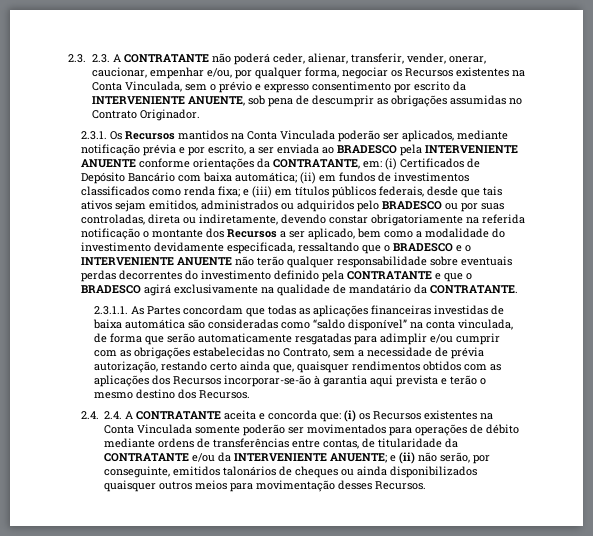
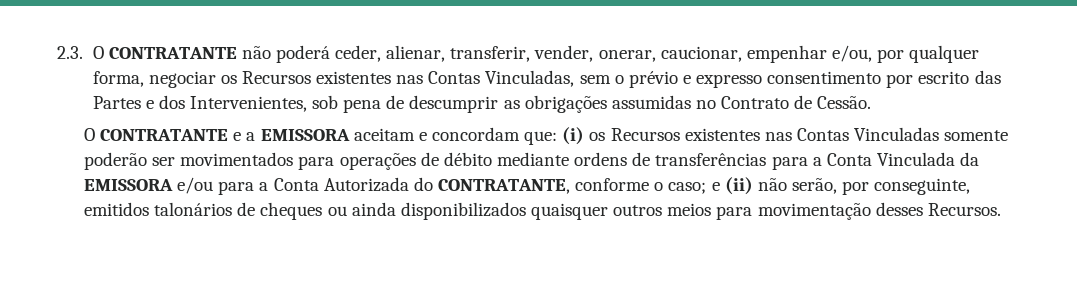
- 2.3. 2.3. A CONTRATANTE não poderá ceder, alienar, transferir, vender, onerar, caucionar, empenhar e/ou, por qualquer forma, negociar os Recursos existentes na Conta Vinculada, sem o prévio e expresso consentimento por escrito da INTERVENIENTE ANUENTE, sob pena de descumprir as obrigações assumidas no Contrato Originador.
- 2.3.1. Os Recursos mantidos na Conta Vinculada poderão ser aplicados, mediante notificação prévia e por escrito, a ser enviada ao BRADESCO pela INTERVENIENTE ANUENTE conforme orientações da CONTRATANTE, em: (i) Certificados de Depósito Bancário com baixa automática; (ii) em fundos de investimentos classificados como renda fixa; e (iii) em títulos públicos federais, desde que tais ativos sejam emitidos, administrados ou adquiridos pelo BRADESCO ou por suas controladas, direta ou indiretamente, devendo constar obrigatoriamente na referida notificação o montante dos Recursos a ser aplicado, bem como a modalidade do investimento devidamente especificada, ressaltando que o BRADESCO e o INTERVENIENTE ANUENTE não terão qualquer responsabilidade sobre eventuais perdas decorrentes do investimento definido pela CONTRATANTE e que o BRADESCO agirá exclusivamente na qualidade de mandatário da CONTRATANTE.
- 2.3.1.1. As Partes concordam que todas as aplicações financeiras investidas de baixa automática são consideradas como “saldo disponível” na conta vinculada, de forma que serão automaticamente resgatadas para adimplir e/ou cumprir com as obrigações estabelecidas no Contrato, sem a necessidade de prévia autorização, restando certo ainda que, quaisquer rendimentos obtidos com as aplicações dos Recursos incorporar-se-ão à garantia aqui prevista e terão o mesmo destino dos Recursos.
- 2.4. 2.4. A CONTRATANTE aceita e concorda que:
+ 2.3. O CONTRATANTE não poderá ceder, alienar, transferir, vender, onerar, caucionar, empenhar e/ou, por qualquer forma, negociar os Recursos existentes nas Contas Vinculadas, sem o prévio e expresso consentimento por escrito das Partes e dos Intervenientes, sob pena de descumprir as obrigações assumidas no Contrato de Cessão.
+ O CONTRATANTE e a EMISSORA aceitam e concordam que:
- (i) os Recursos existentes na Conta Vinculada somente poderão ser movimentados para operações de débito mediante ordens de transferências entre contas, de titularidade da CONTRATANTE e/ou da INTERVENIENTE ANUENTE;
+ (i) os Recursos existentes nas Contas Vinculadas somente poderão ser movimentados para operações de débito mediante ordens de transferências para a Conta Vinculada da EMISSORA e/ou para a Conta Autorizada do CONTRATANTE, conforme o caso;

